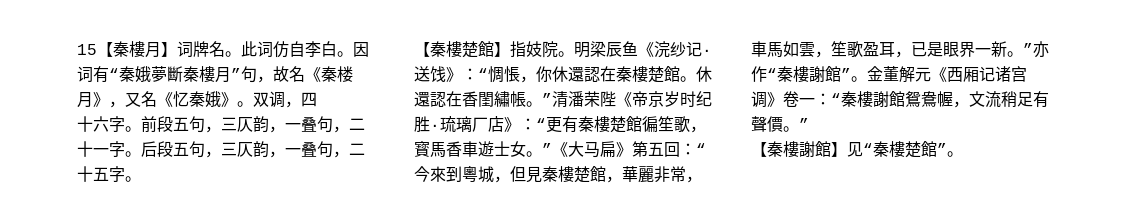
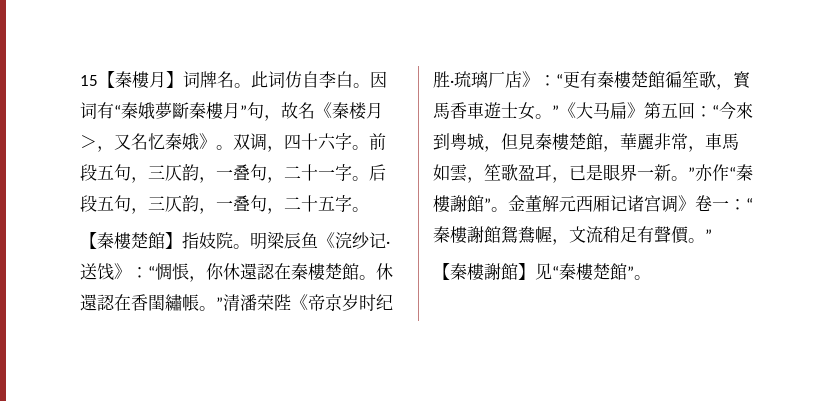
- 因词有“秦娥夢斷秦樓月”句，故名《秦楼月》，又名《忆秦娥》。
+ 因词有“秦娥夢斷秦樓月”句，故名《秦楼月＞，又名忆秦娥》。
- 双调，四
- 十六字。
+ 双调，四十六字。
- 休還認在香閨繡帳。”清潘荣陛《帝京岁时纪胜·琉璃厂店》：“更有秦樓楚館徧笙歌，寳馬香車遊士女。”《大马扁》第五回：“今來到粵城，但見秦樓楚館，華麗非常，車馬如雲，笙歌盈耳，已是眼界一新。”亦作“秦樓謝館”。
+ 休還認在香閨繡帳。”清潘荣陛《帝京岁时纪胜·琉璃厂店》：“更有秦樓楚館徧笙歌，寳馬香車遊士女。”《大马扁》第五回：“今來到粤城，但見秦樓楚館，華麗非常，車馬如雲，笙歌盈耳，已是眼界一新。”亦作“秦樓謝館”。
- 金董解元《西厢记诸宫调》卷一：“秦樓謝館鴛鴦幄，文流稍足有聲價。”
+ 金董解元西厢记诸宫调》卷一：“秦樓謝館鴛鴦幄，文流稍足有聲價。”

